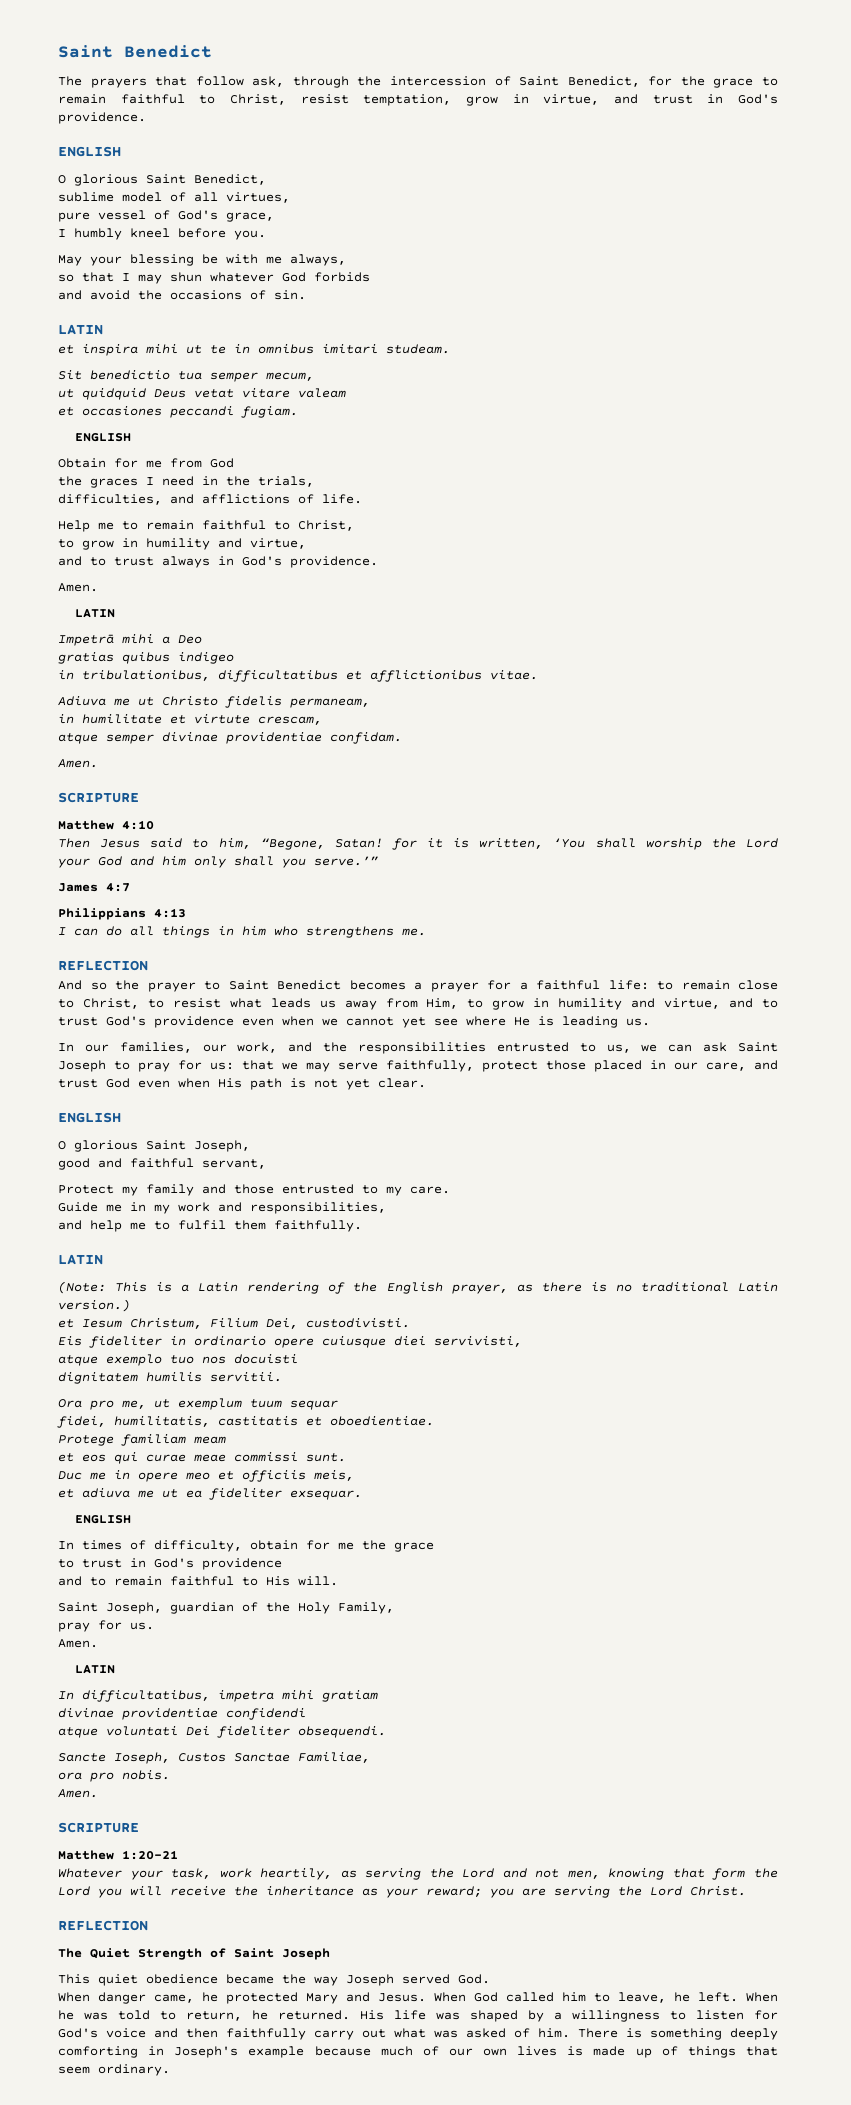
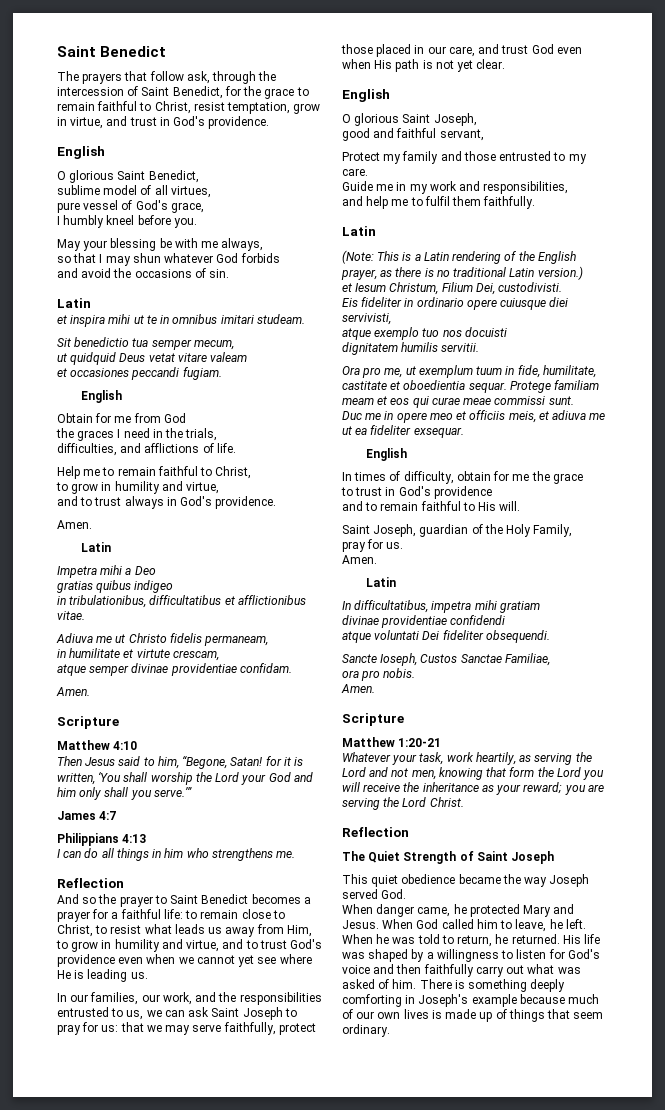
  The prayers that follow ask, through the intercession of Saint Benedict, for the grace to remain faithful to Christ, resist temptation, grow in virtue, and trust in God's providence.
- ENGLISH
+ English
  and avoid the occasions of sin.
- LATIN
+ Latin
  et occasiones peccandi fugiam.
- ENGLISH
+ English
  and to trust always in God's providence.
  Amen.
- LATIN
- Impetrā mihi a Deo
+ Latin
+ Impetra mihi a Deo
  atque semper divinae providentiae confidam.
  Amen.
- SCRIPTURE
+ Scripture
  I can do all things in him who strengthens me.
- REFLECTION
+ Reflection
  In our families, our work, and the responsibilities entrusted to us, we can ask Saint Joseph to pray for us: that we may serve faithfully, protect those placed in our care, and trust God even when His path is not yet clear.
- ENGLISH
+ English
  and help me to fulfil them faithfully.
- LATIN
+ Latin
- Ora pro me, ut exemplum tuum sequar
- fidei, humilitatis, castitatis et oboedientiae.
- Protege familiam meam
- et eos qui curae meae commissi sunt.
+ Ora pro me, ut exemplum tuum in fide, humilitate, castitate et oboedientia sequar. Protege familiam meam et eos qui curae meae commissi sunt.
- Duc me in opere meo et officiis meis,
- et adiuva me ut ea fideliter exsequar.
- ENGLISH
+ Duc me in opere meo et officiis meis, et adiuva me ut ea fideliter exsequar.
+ English
  pray for us.
  Amen.
- LATIN
+ Latin
  ora pro nobis.
  Amen.
- SCRIPTURE
+ Scripture
  Whatever your task, work heartily, as serving the Lord and not men, knowing that form the Lord you will receive the inheritance as your reward; you are serving the Lord Christ.
- REFLECTION
+ Reflection

